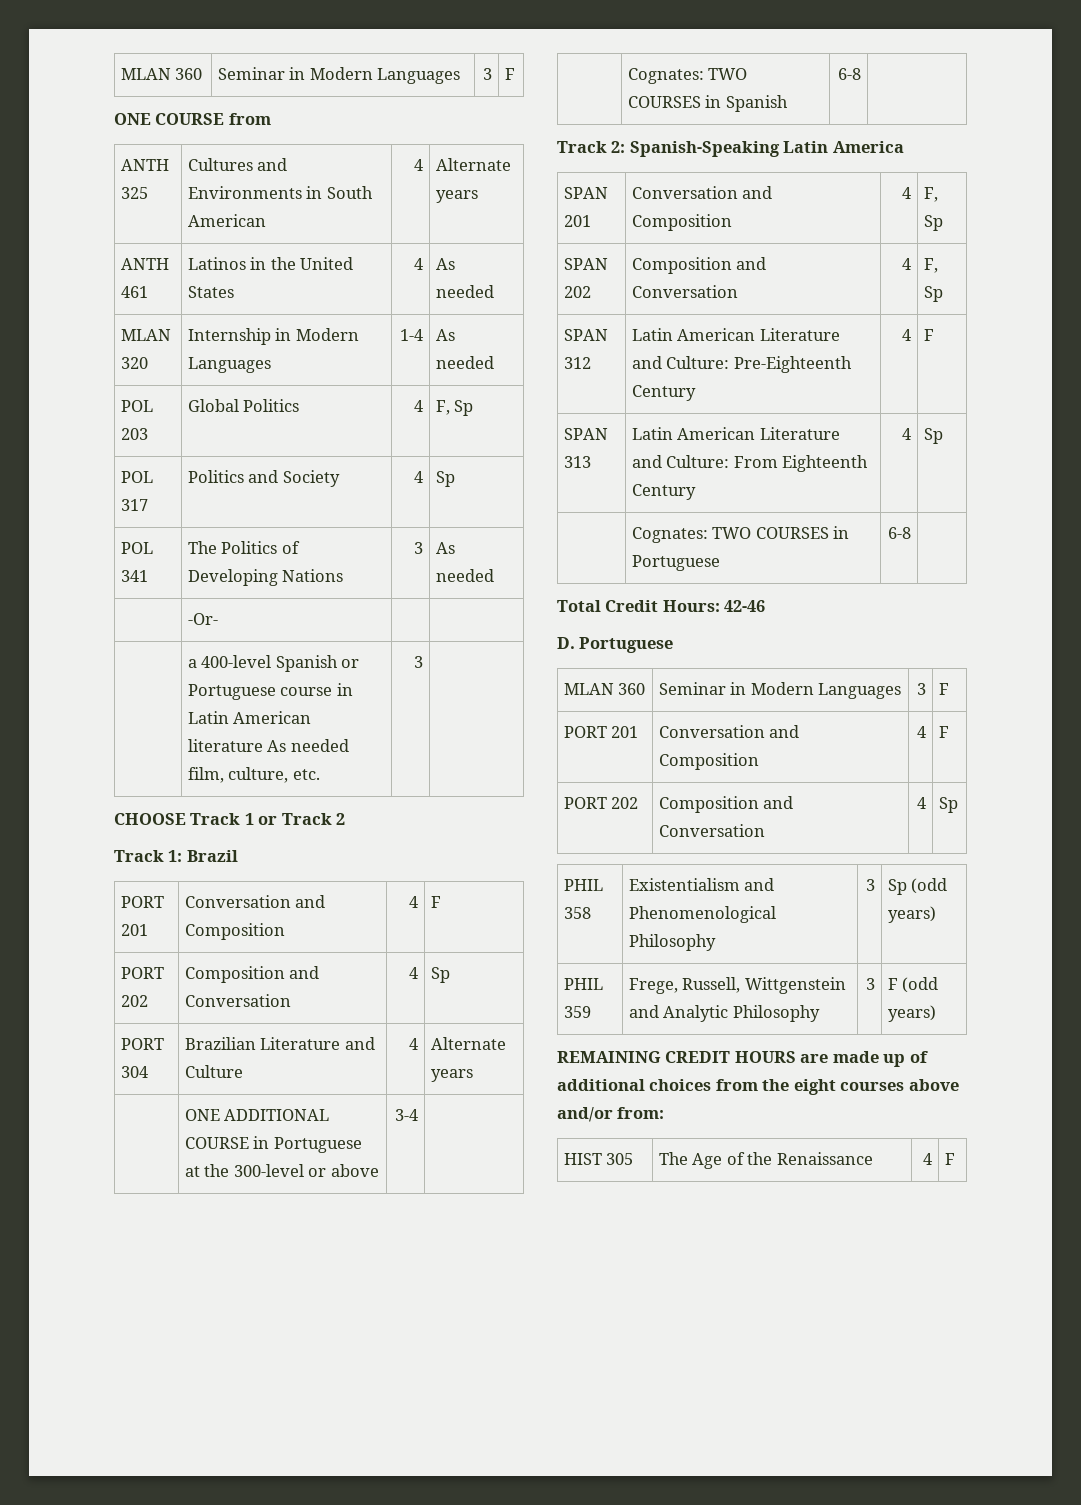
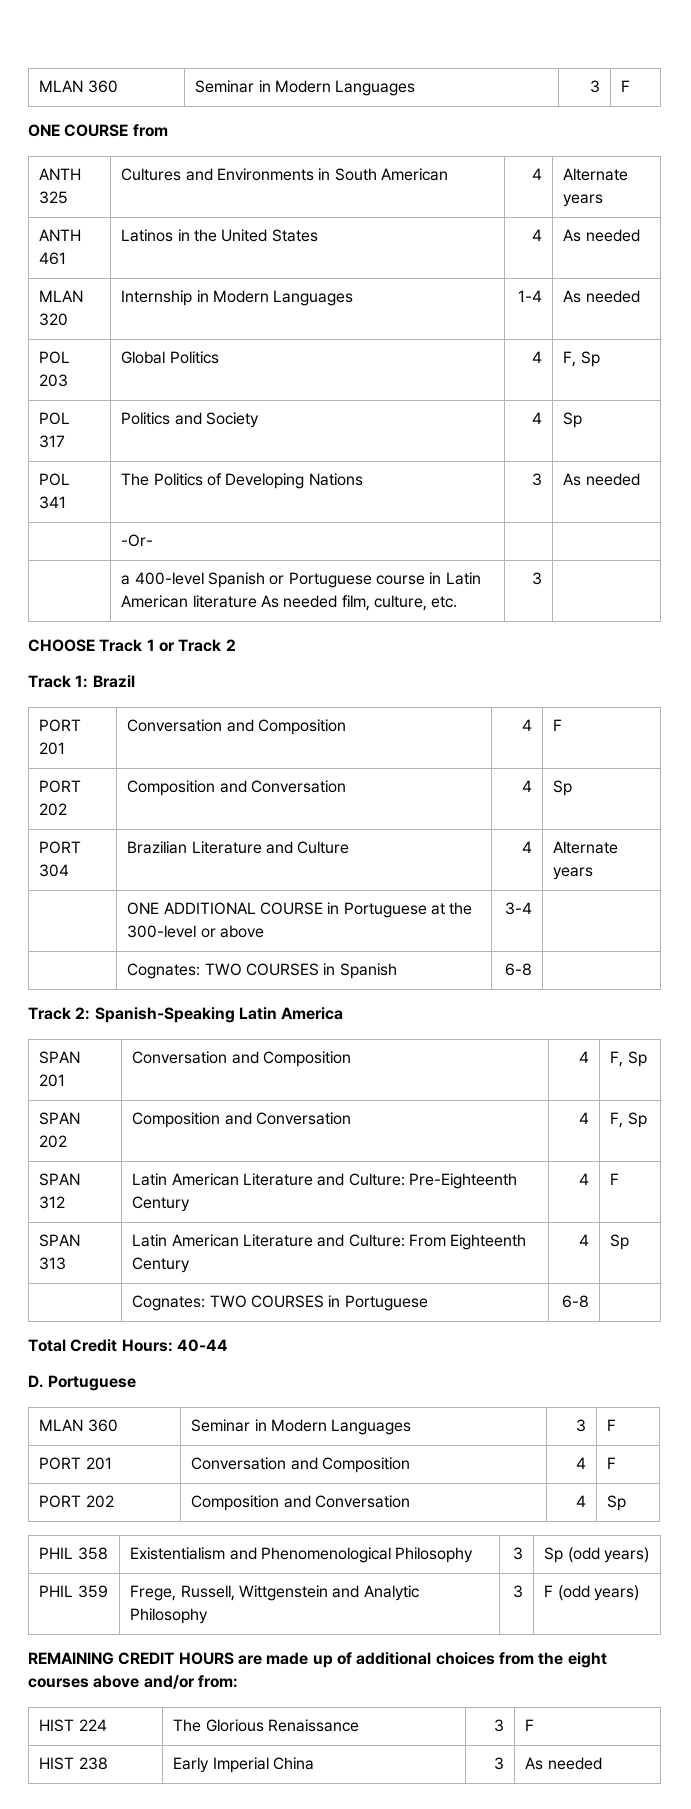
- Total Credit Hours: 42-46
+ Total Credit Hours: 40-44
- HIST 305 | The Age of the Renaissance | 4 | F
+ HIST 224 | The Glorious Renaissance | 3 | F
+ HIST 238 | Early Imperial China | 3 | As needed

